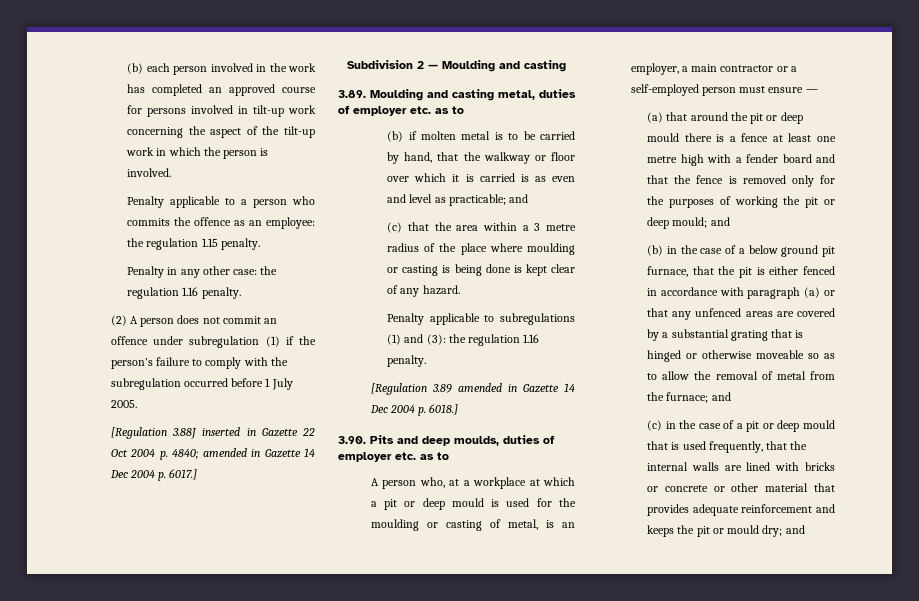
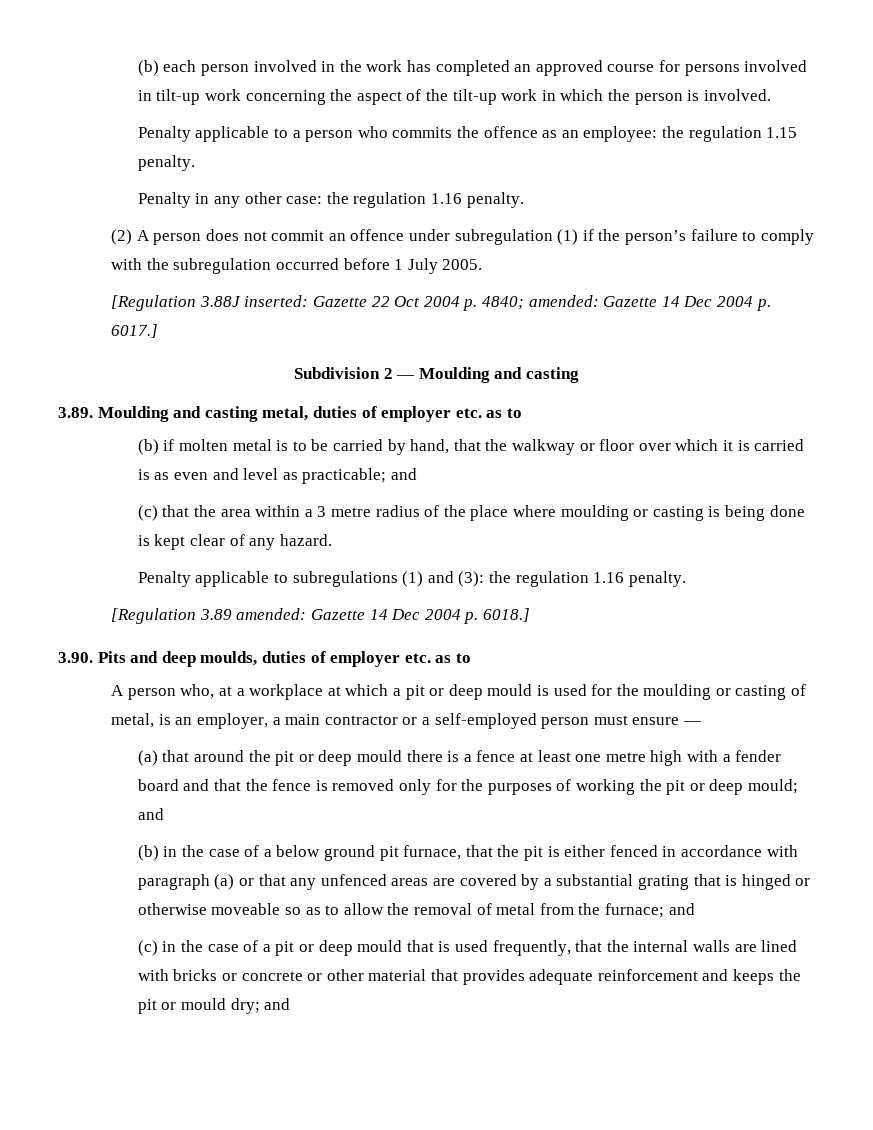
- [Regulation 3.88J inserted in Gazette 22 Oct 2004 p. 4840; amended in Gazette 14 Dec 2004 p. 6017.]
+ [Regulation 3.88J inserted: Gazette 22 Oct 2004 p. 4840; amended: Gazette 14 Dec 2004 p. 6017.]
- [Regulation 3.89 amended in Gazette 14 Dec 2004 p. 6018.]
+ [Regulation 3.89 amended: Gazette 14 Dec 2004 p. 6018.]

